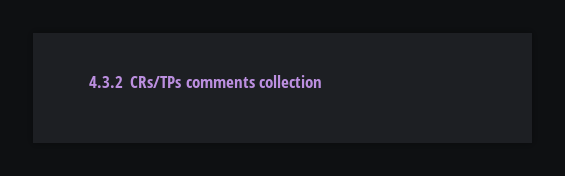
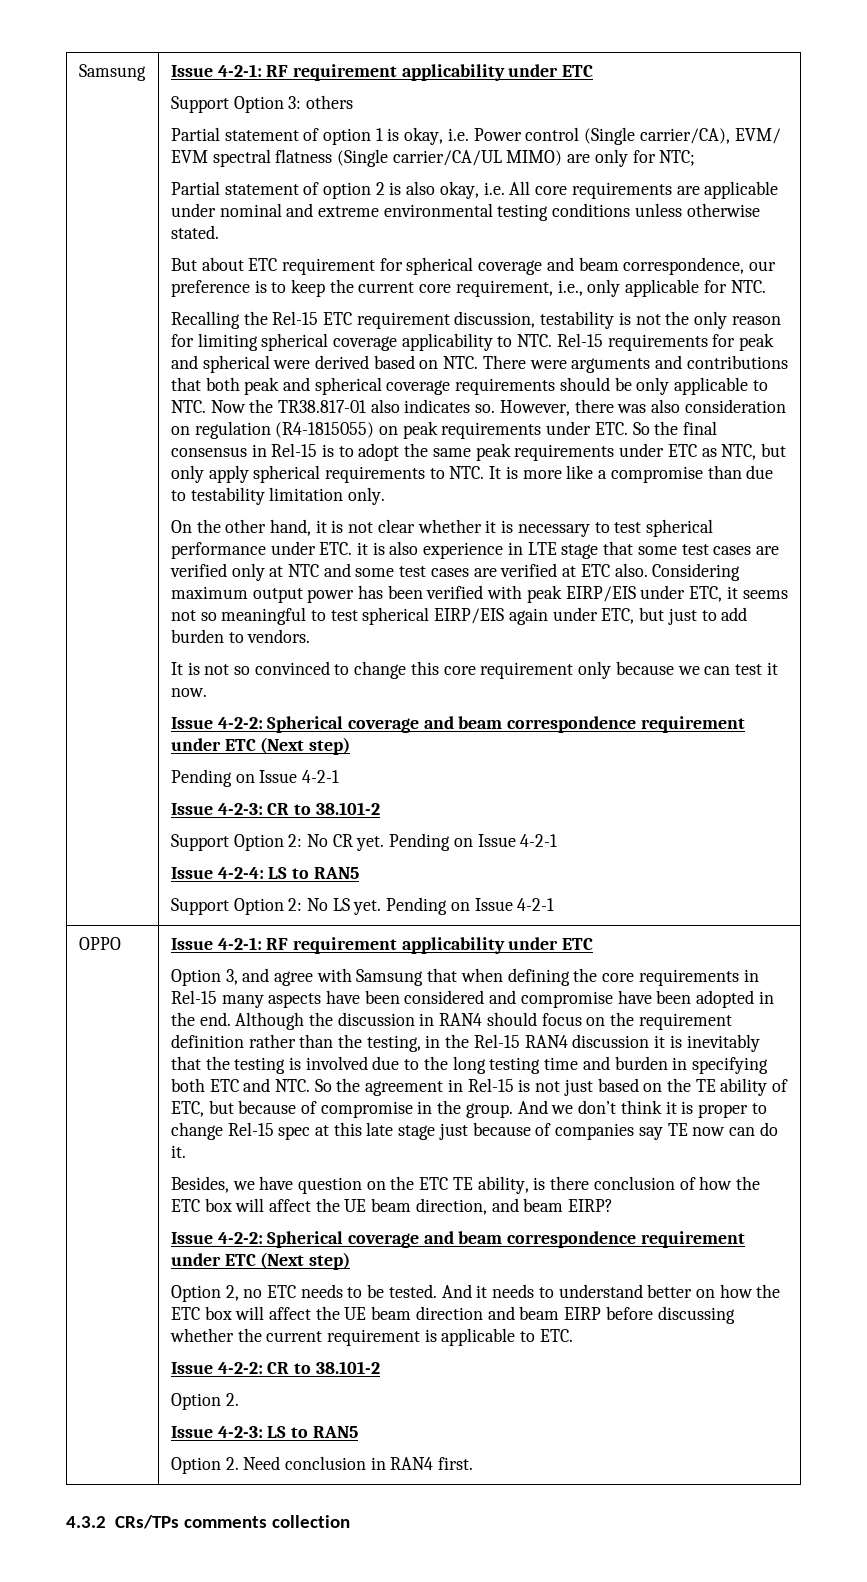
+ Samsung | Issue 4-2-1: RF requirement applicability under ETC
+ Support Option 3: others
+ Partial statement of option 1 is okay, i.e. Power control (Single carrier/CA), EVM/ EVM spectral flatness (Single carrier/CA/UL MIMO) are only for NTC;
+ Partial statement of option 2 is also okay, i.e. All core requirements are applicable under nominal and extreme environmental testing conditions unless otherwise stated.
+ But about ETC requirement for spherical coverage and beam correspondence, our preference is to keep the current core requirement, i.e., only applicable for NTC.
+ Recalling the Rel-15 ETC requirement discussion, testability is not the only reason for limiting spherical coverage applicability to NTC. Rel-15 requirements for peak and spherical were derived based on NTC. There were arguments and contributions that both peak and spherical coverage requirements should be only applicable to NTC. Now the TR38.817-01 also indicates so. However, there was also consideration on regulation (R4-1815055) on peak requirements under ETC. So the final consensus in Rel-15 is to adopt the same peak requirements under ETC as NTC, but only apply spherical requirements to NTC. It is more like a compromise than due to testability limitation only.
+ On the other hand, it is not clear whether it is necessary to test spherical performance under ETC. it is also experience in LTE stage that some test cases are verified only at NTC and some test cases are verified at ETC also. Considering maximum output power has been verified with peak EIRP/EIS under ETC, it seems not so meaningful to test spherical EIRP/EIS again under ETC, but just to add burden to vendors.
+ It is not so convinced to change this core requirement only because we can test it now.
+ Issue 4-2-2: Spherical coverage and beam correspondence requirement under ETC (Next step)
+ Pending on Issue 4-2-1
+ Issue 4-2-3: CR to 38.101-2
+ Support Option 2: No CR yet. Pending on Issue 4-2-1
+ Issue 4-2-4: LS to RAN5
+ Support Option 2: No LS yet. Pending on Issue 4-2-1
+ OPPO | Issue 4-2-1: RF requirement applicability under ETC
+ Option 3, and agree with Samsung that when defining the core requirements in Rel-15 many aspects have been considered and compromise have been adopted in the end. Although the discussion in RAN4 should focus on the requirement definition rather than the testing, in the Rel-15 RAN4 discussion it is inevitably that the testing is involved due to the long testing time and burden in specifying both ETC and NTC. So the agreement in Rel-15 is not just based on the TE ability of ETC, but because of compromise in the group. And we don’t think it is proper to change Rel-15 spec at this late stage just because of companies say TE now can do it.
+ Besides, we have question on the ETC TE ability, is there conclusion of how the ETC box will affect the UE beam direction, and beam EIRP?
+ Issue 4-2-2: Spherical coverage and beam correspondence requirement under ETC (Next step)
+ Option 2, no ETC needs to be tested. And it needs to understand better on how the ETC box will affect the UE beam direction and beam EIRP before discussing whether the current requirement is applicable to ETC.
+ Issue 4-2-2: CR to 38.101-2
+ Option 2.
+ Issue 4-2-3: LS to RAN5
+ Option 2. Need conclusion in RAN4 first.

